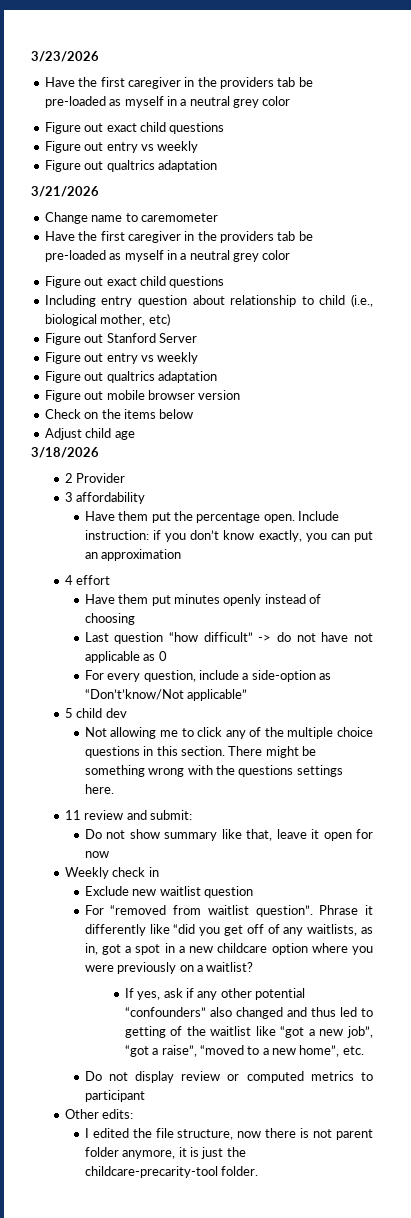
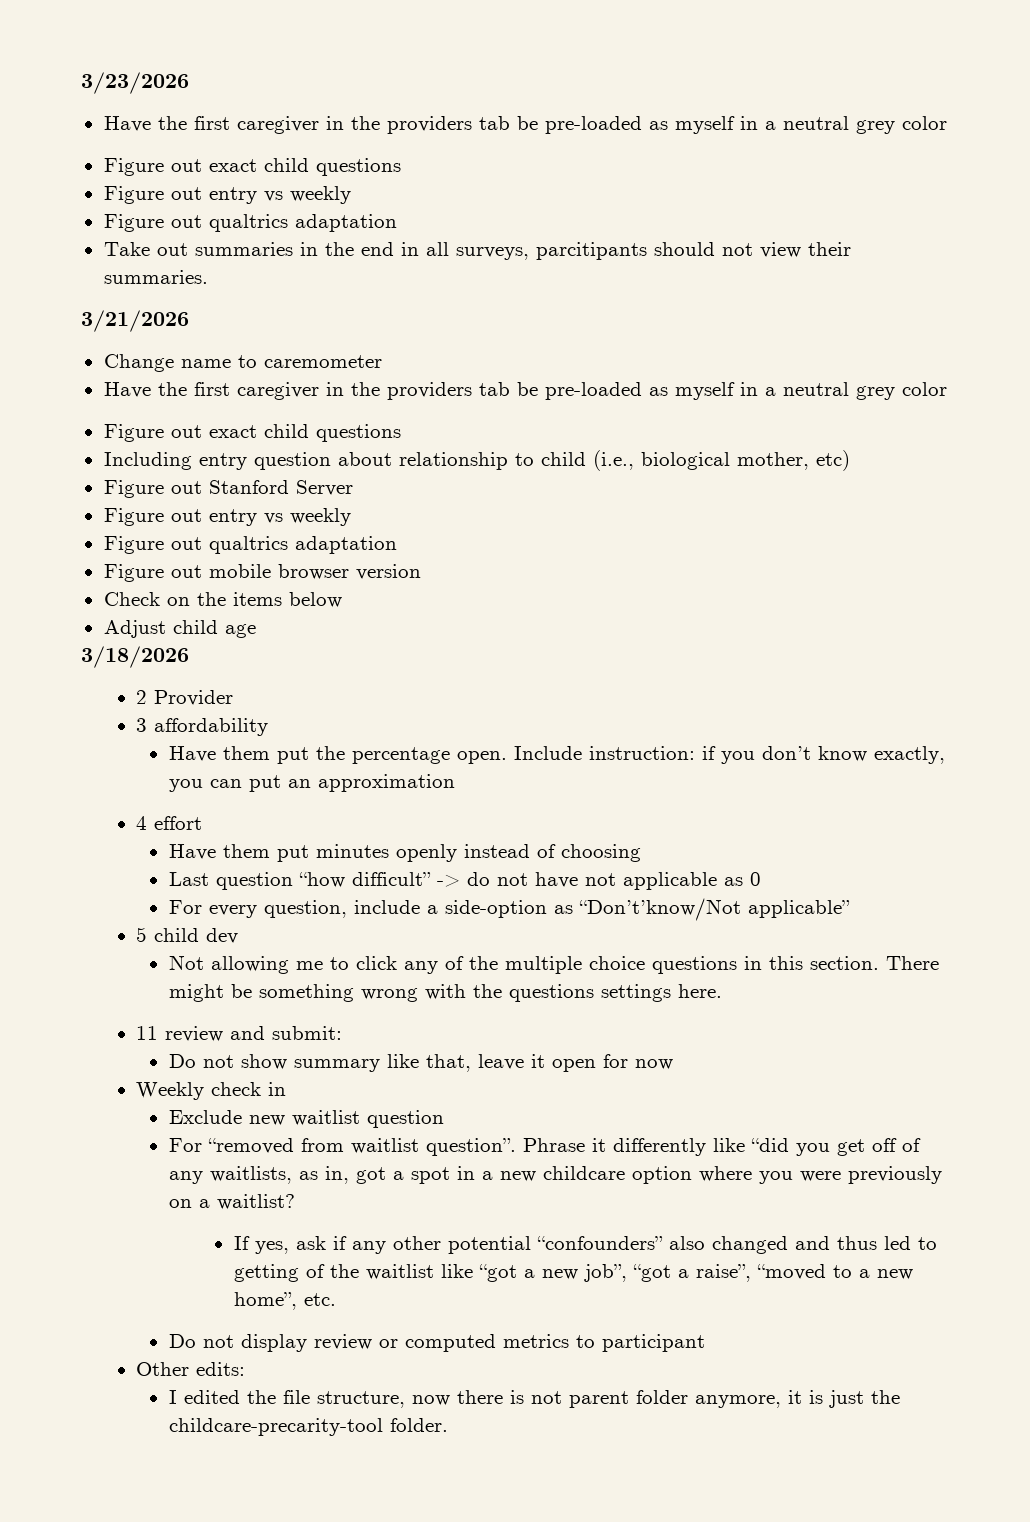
+ Take out summaries in the end in all surveys, parcitipants should not view their summaries.

